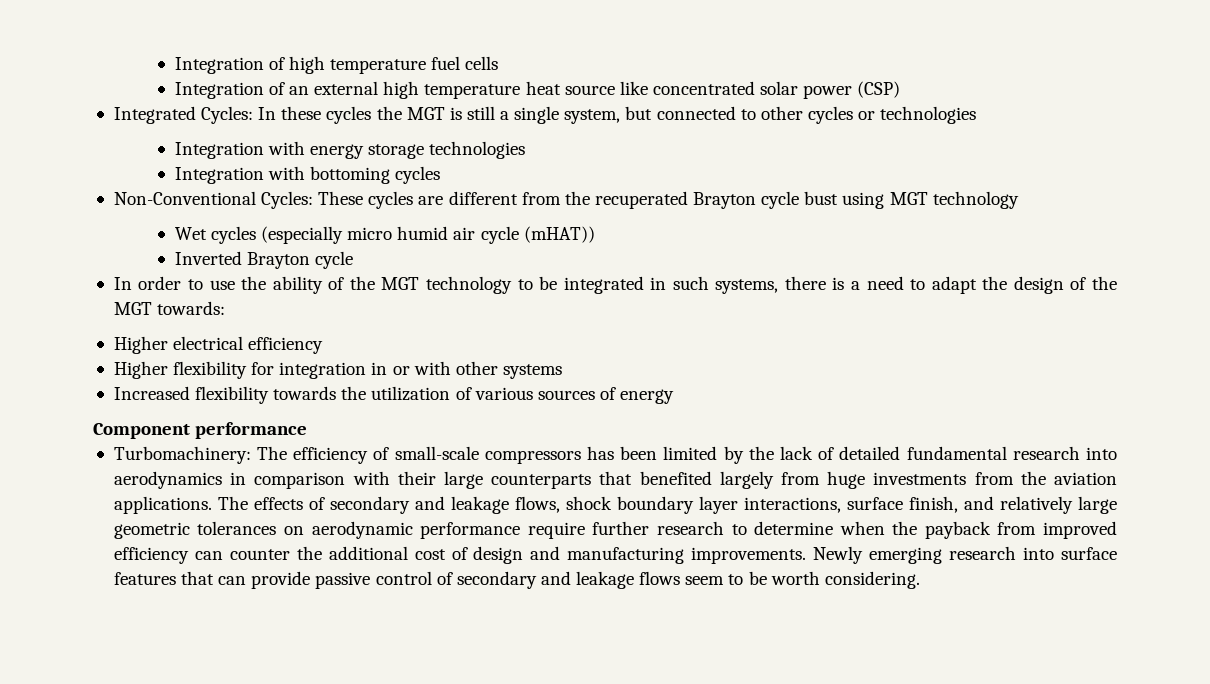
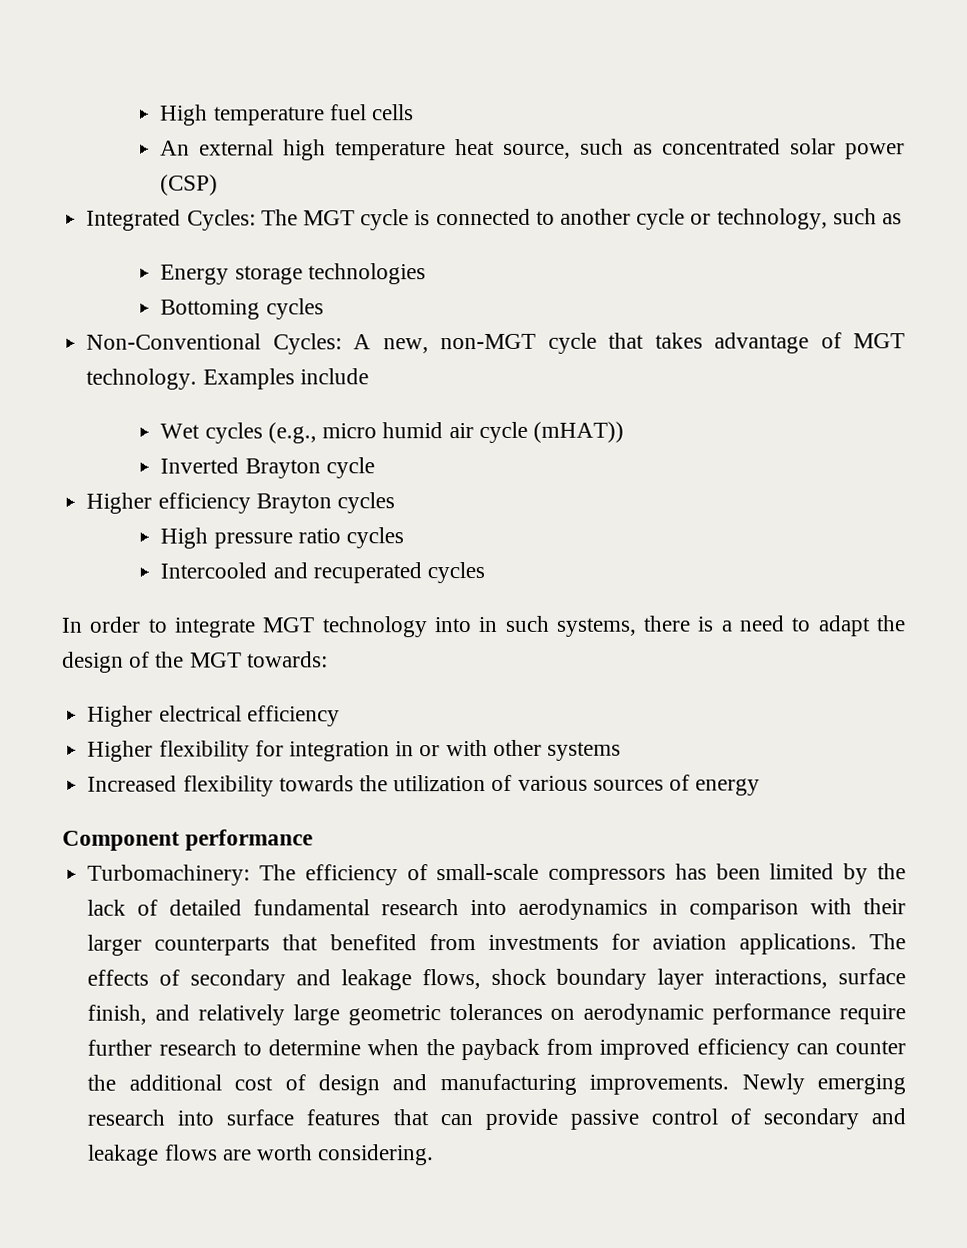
- Integration of high temperature fuel cells
+ High temperature fuel cells
- Integration of an external high temperature heat source like concentrated solar power (CSP)
+ An external high temperature heat source, such as concentrated solar power (CSP)
- Integrated Cycles: In these cycles the MGT is still a single system, but connected to other cycles or technologies
- Integration with energy storage technologies
+ Integrated Cycles: The MGT cycle is connected to another cycle or technology, such as
+ Energy storage technologies
- Integration with bottoming cycles
+ Bottoming cycles
- Non-Conventional Cycles: These cycles are different from the recuperated Brayton cycle bust using MGT technology
+ Non-Conventional Cycles: A new, non-MGT cycle that takes advantage of MGT technology. Examples include
- Wet cycles (especially micro humid air cycle (mHAT))
+ Wet cycles (e.g., micro humid air cycle (mHAT))
- In order to use the ability of the MGT technology to be integrated in such systems, there is a need to adapt the design of the MGT towards:
+ Higher efficiency Brayton cycles
+ High pressure ratio cycles
+ Intercooled and recuperated cycles
+ In order to integrate MGT technology into in such systems, there is a need to adapt the design of the MGT towards:
- Turbomachinery: The efficiency of small-scale compressors has been limited by the lack of detailed fundamental research into aerodynamics in comparison with their large counterparts that benefited largely from huge investments from the aviation applications.
+ Turbomachinery: The efficiency of small-scale compressors has been limited by the lack of detailed fundamental research into aerodynamics in comparison with their larger counterparts that benefited from investments for aviation applications.
- Newly emerging research into surface features that can provide passive control of secondary and leakage flows seem to be worth considering.
+ Newly emerging research into surface features that can provide passive control of secondary and leakage flows are worth considering.

